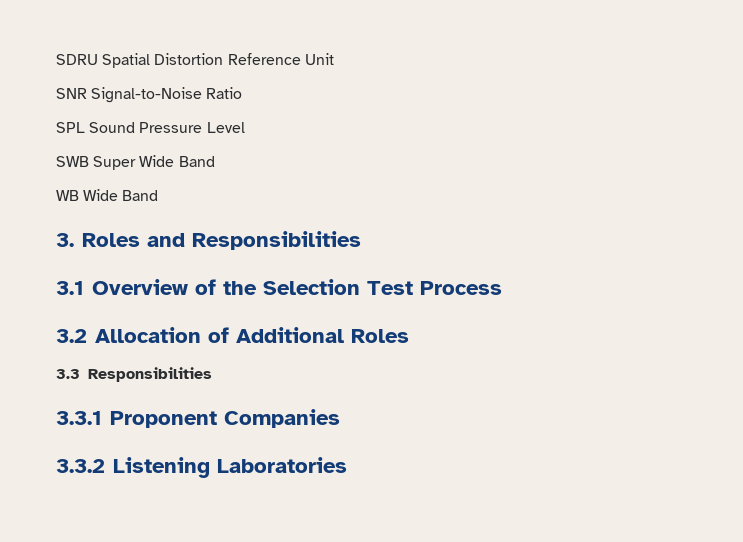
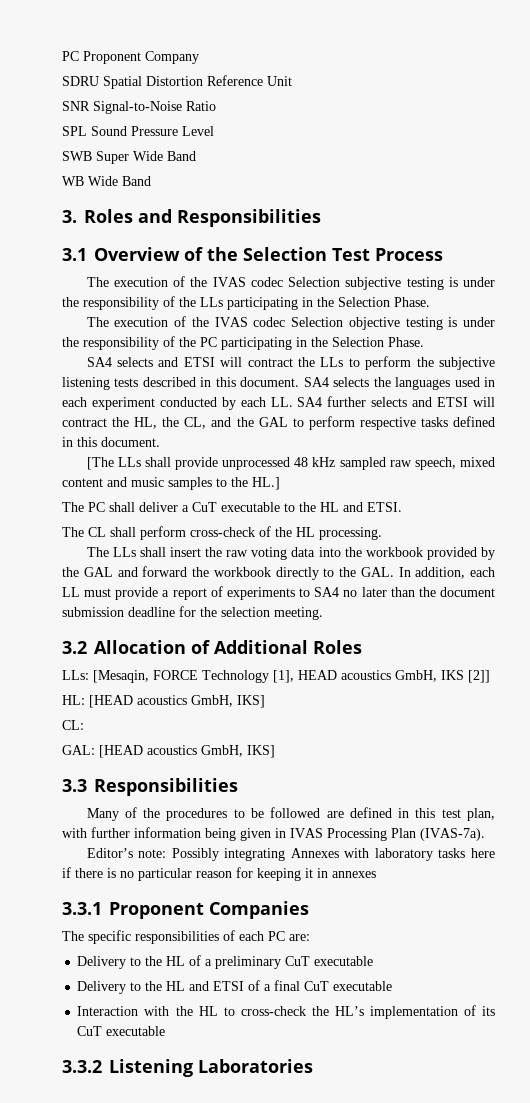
+ PC Proponent Company
+ The execution of the IVAS codec Selection subjective testing is under the responsibility of the LLs participating in the Selection Phase.
+ The execution of the IVAS codec Selection objective testing is under the responsibility of the PC participating in the Selection Phase.
+ SA4 selects and ETSI will contract the LLs to perform the subjective listening tests described in this document. SA4 selects the languages used in each experiment conducted by each LL. SA4 further selects and ETSI will contract the HL, the CL, and the GAL to perform respective tasks defined in this document.
+ [The LLs shall provide unprocessed 48 kHz sampled raw speech, mixed content and music samples to the HL.]
+ The PC shall deliver a CuT executable to the HL and ETSI.
+ The CL shall perform cross-check of the HL processing.
+ The LLs shall insert the raw voting data into the workbook provided by the GAL and forward the workbook directly to the GAL. In addition, each LL must provide a report of experiments to SA4 no later than the document submission deadline for the selection meeting.
+ LLs: [Mesaqin, FORCE Technology [1], HEAD acoustics GmbH, IKS [2]]
+ HL: [HEAD acoustics GmbH, IKS]
+ CL:
+ GAL: [HEAD acoustics GmbH, IKS]
  3.3 Responsibilities
+ Many of the procedures to be followed are defined in this test plan, with further information being given in IVAS Processing Plan (IVAS-7a).
+ Editor’s note: Possibly integrating Annexes with laboratory tasks here if there is no particular reason for keeping it in annexes
  3.3.1 Proponent Companies
+ The specific responsibilities of each PC are:
+ Delivery to the HL of a preliminary CuT executable
+ Delivery to the HL and ETSI of a final CuT executable
+ Interaction with the HL to cross-check the HL’s implementation of its CuT executable

